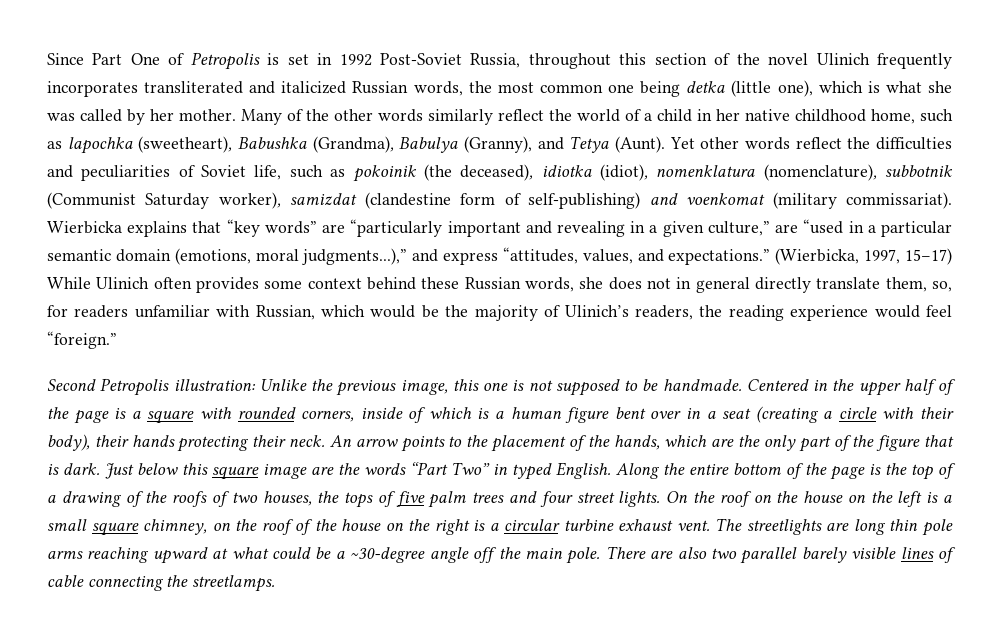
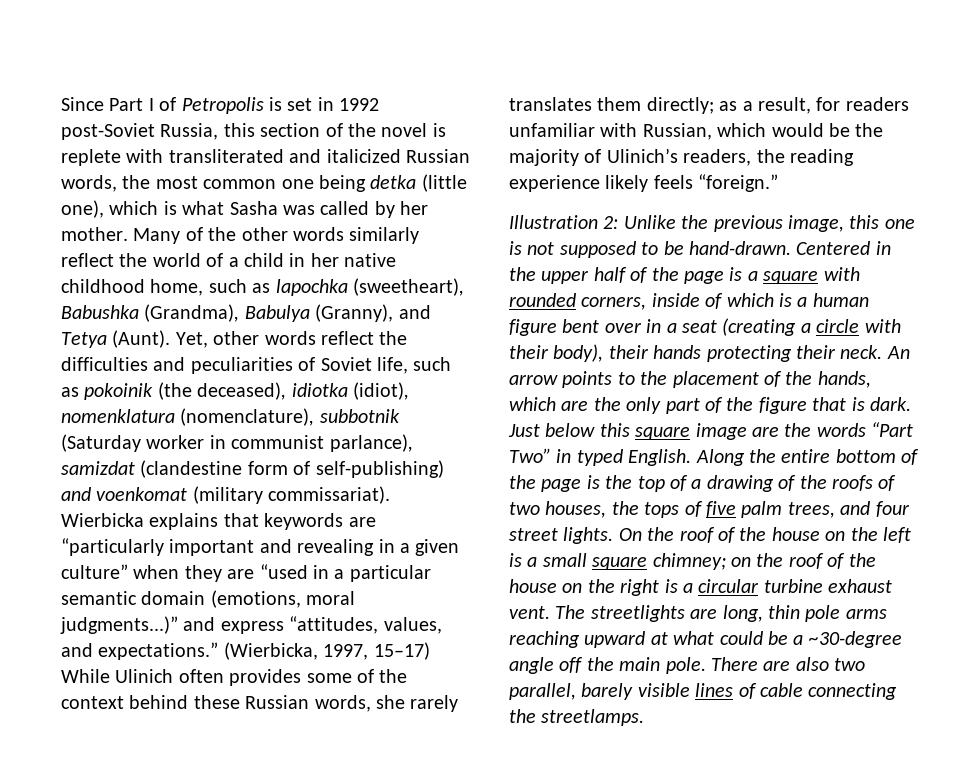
- Since Part One of Petropolis is set in 1992 Post-Soviet Russia, throughout this section of the novel Ulinich frequently incorporates transliterated and italicized Russian words, the most common one being detka (little one), which is what she was called by her mother.
+ Since Part I of Petropolis is set in 1992 post-Soviet Russia, this section of the novel is replete with transliterated and italicized Russian words, the most common one being detka (little one), which is what Sasha was called by her mother.
- Yet other words reflect the difficulties and peculiarities of Soviet life, such as pokoinik (the deceased), idiotka (idiot), nomenklatura (nomenclature), subbotnik (Communist Saturday worker), samizdat (clandestine form of self-publishing) and voenkomat (military commissariat).
+ Yet, other words reflect the difficulties and peculiarities of Soviet life, such as pokoinik (the deceased), idiotka (idiot), nomenklatura (nomenclature), subbotnik (Saturday worker in communist parlance), samizdat (clandestine form of self-publishing) and voenkomat (military commissariat).
- Wierbicka explains that “key words” are “particularly important and revealing in a given culture,” are “used in a particular semantic domain (emotions, moral judgments...),” and express “attitudes, values, and expectations.”
+ Wierbicka explains that keywords are “particularly important and revealing in a given culture” when they are “used in a particular semantic domain (emotions, moral judgments...)” and express “attitudes, values, and expectations.”
- (Wierbicka, 1997, 15–17) While Ulinich often provides some context behind these Russian words, she does not in general directly translate them, so, for readers unfamiliar with Russian, which would be the majority of Ulinich’s readers, the reading experience would feel “foreign.”
+ (Wierbicka, 1997, 15–17) While Ulinich often provides some of the context behind these Russian words, she rarely translates them directly; as a result, for readers unfamiliar with Russian, which would be the majority of Ulinich’s readers, the reading experience likely feels “foreign.”
- Second Petropolis illustration: Unlike the previous image, this one is not supposed to be handmade.
+ Illustration 2: Unlike the previous image, this one is not supposed to be hand-drawn.
- Along the entire bottom of the page is the top of a drawing of the roofs of two houses, the tops of five palm trees and four street lights.
+ Along the entire bottom of the page is the top of a drawing of the roofs of two houses, the tops of five palm trees, and four street lights.
- On the roof on the house on the left is a small square chimney, on the roof of the house on the right is a circular turbine exhaust vent.
+ On the roof of the house on the left is a small square chimney; on the roof of the house on the right is a circular turbine exhaust vent.
- The streetlights are long thin pole arms reaching upward at what could be a ~30-degree angle off the main pole.
+ The streetlights are long, thin pole arms reaching upward at what could be a ~30-degree angle off the main pole.
- There are also two parallel barely visible lines of cable connecting the streetlamps.
+ There are also two parallel, barely visible lines of cable connecting the streetlamps.

